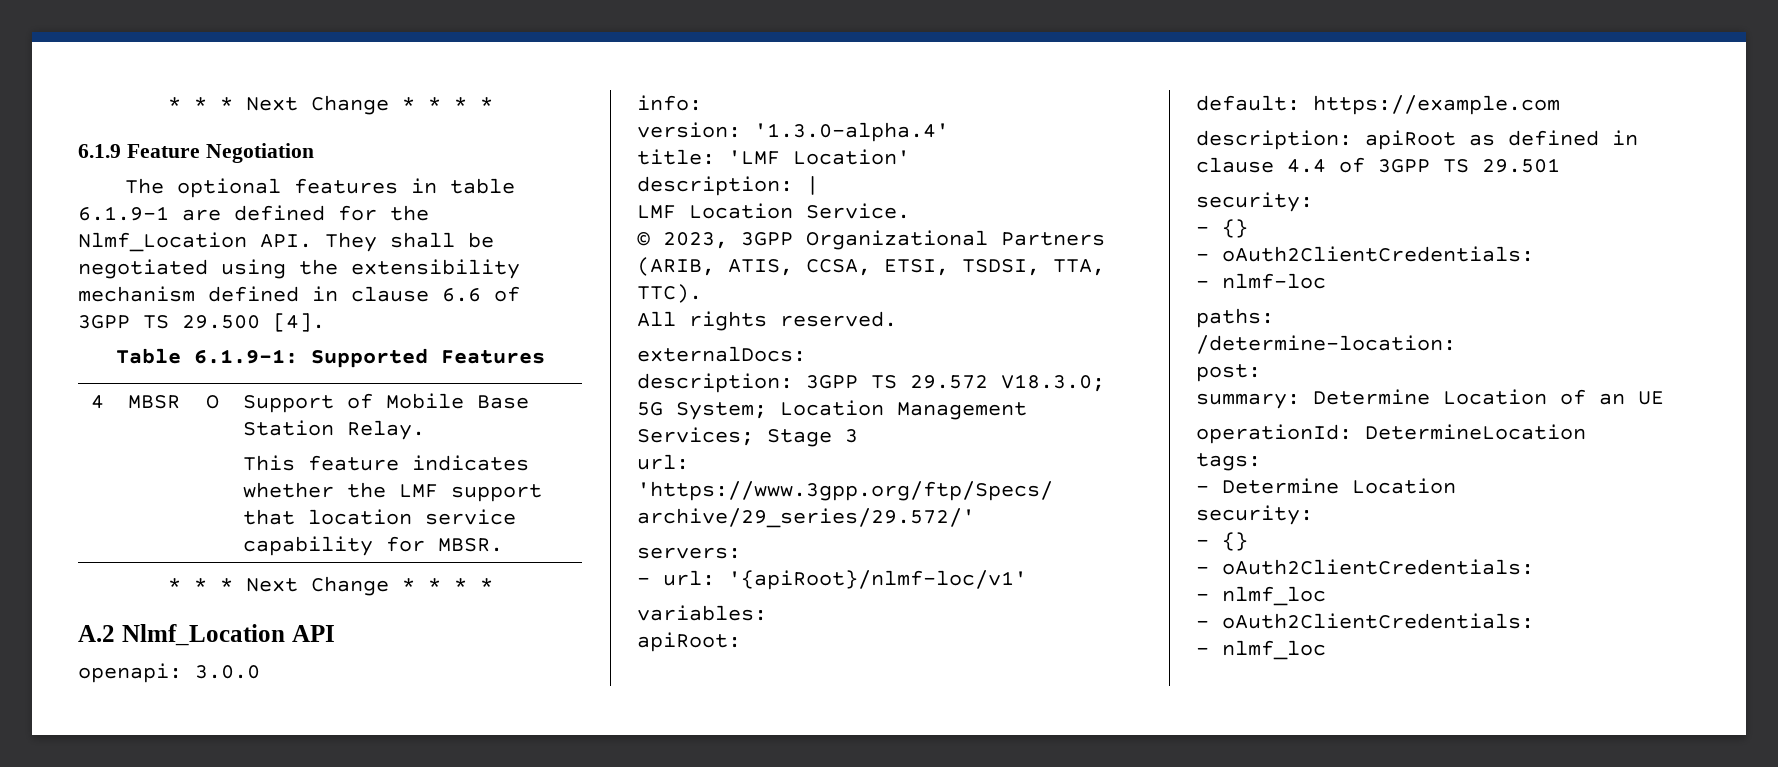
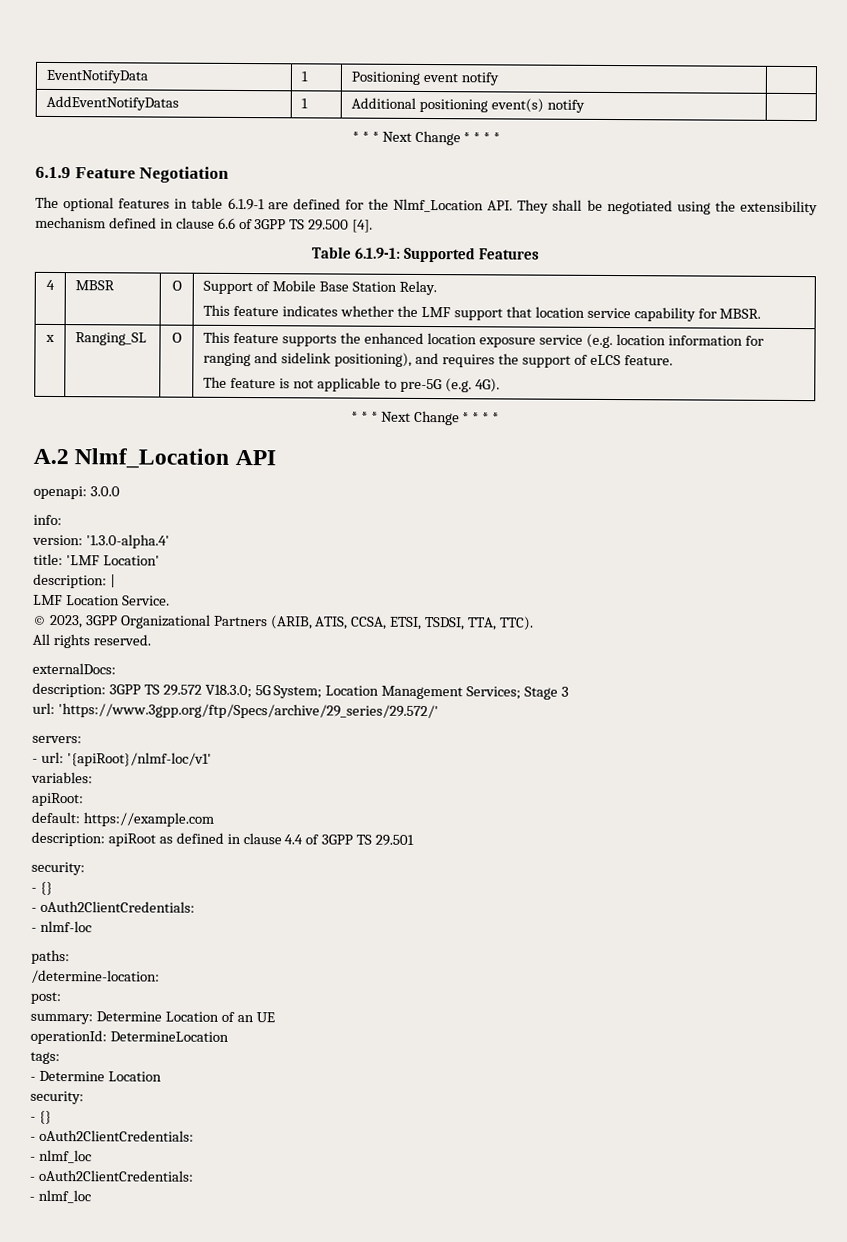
+ EventNotifyData | 1 | Positioning event notify |
+ AddEventNotifyDatas | 1 | Additional positioning event(s) notify |
+ x | Ranging_SL | O | This feature supports the enhanced location exposure service (e.g. location information for ranging and sidelink positioning), and requires the support of eLCS feature.
+ The feature is not applicable to pre-5G (e.g. 4G).

